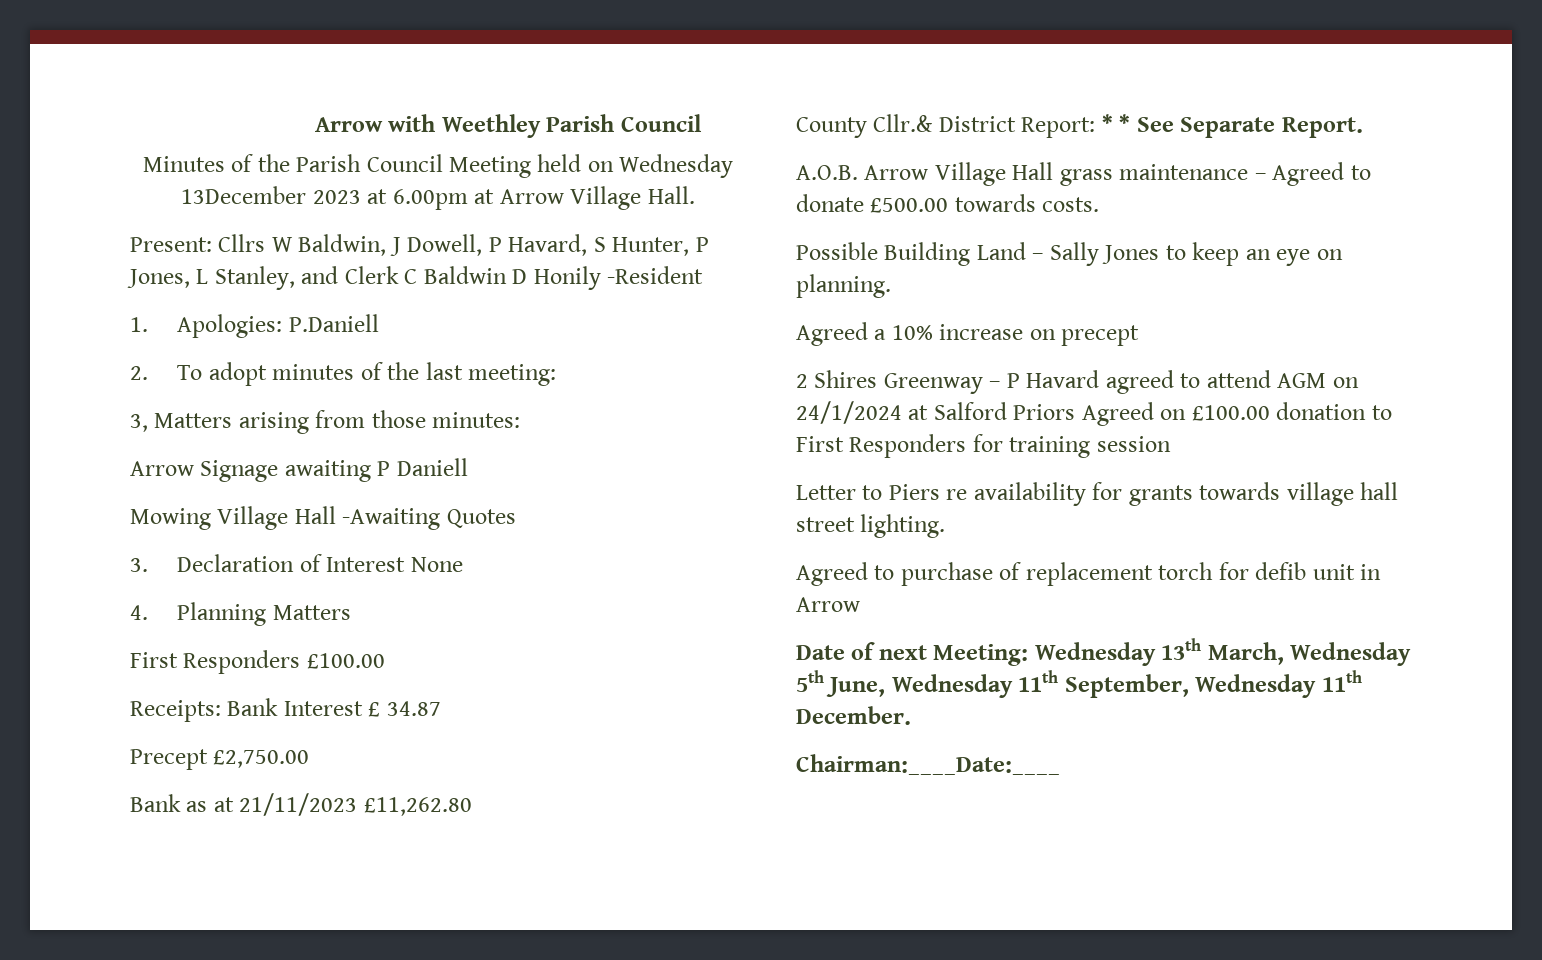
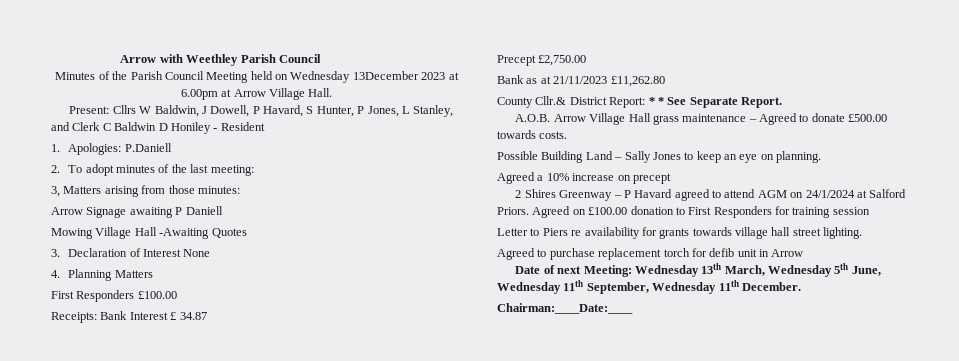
- Present: Cllrs W Baldwin, J Dowell, P Havard, S Hunter, P Jones, L Stanley, and Clerk C Baldwin D Honily -Resident
+ Present: Cllrs W Baldwin, J Dowell, P Havard, S Hunter, P Jones, L Stanley, and Clerk C Baldwin D Honiley - Resident
- 2 Shires Greenway – P Havard agreed to attend AGM on 24/1/2024 at Salford Priors Agreed on £100.00 donation to First Responders for training session
+ 2 Shires Greenway – P Havard agreed to attend AGM on 24/1/2024 at Salford Priors. Agreed on £100.00 donation to First Responders for training session
- Agreed to purchase of replacement torch for defib unit in Arrow
+ Agreed to purchase replacement torch for defib unit in Arrow

